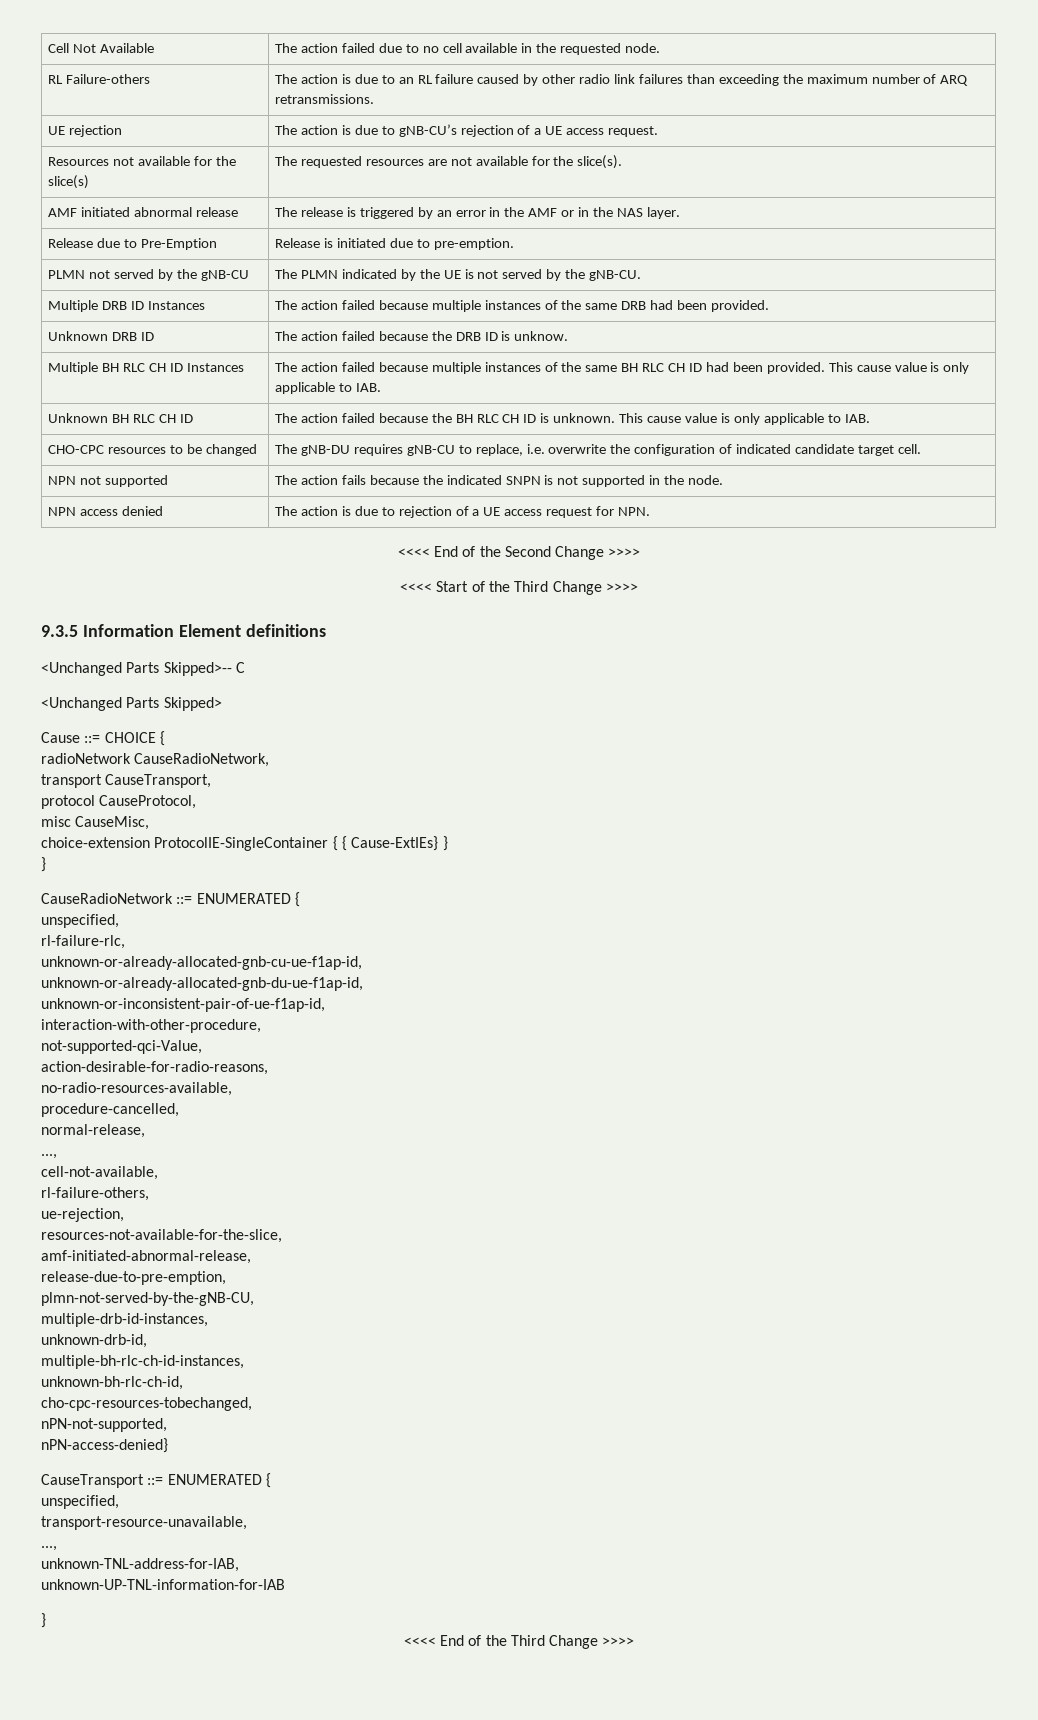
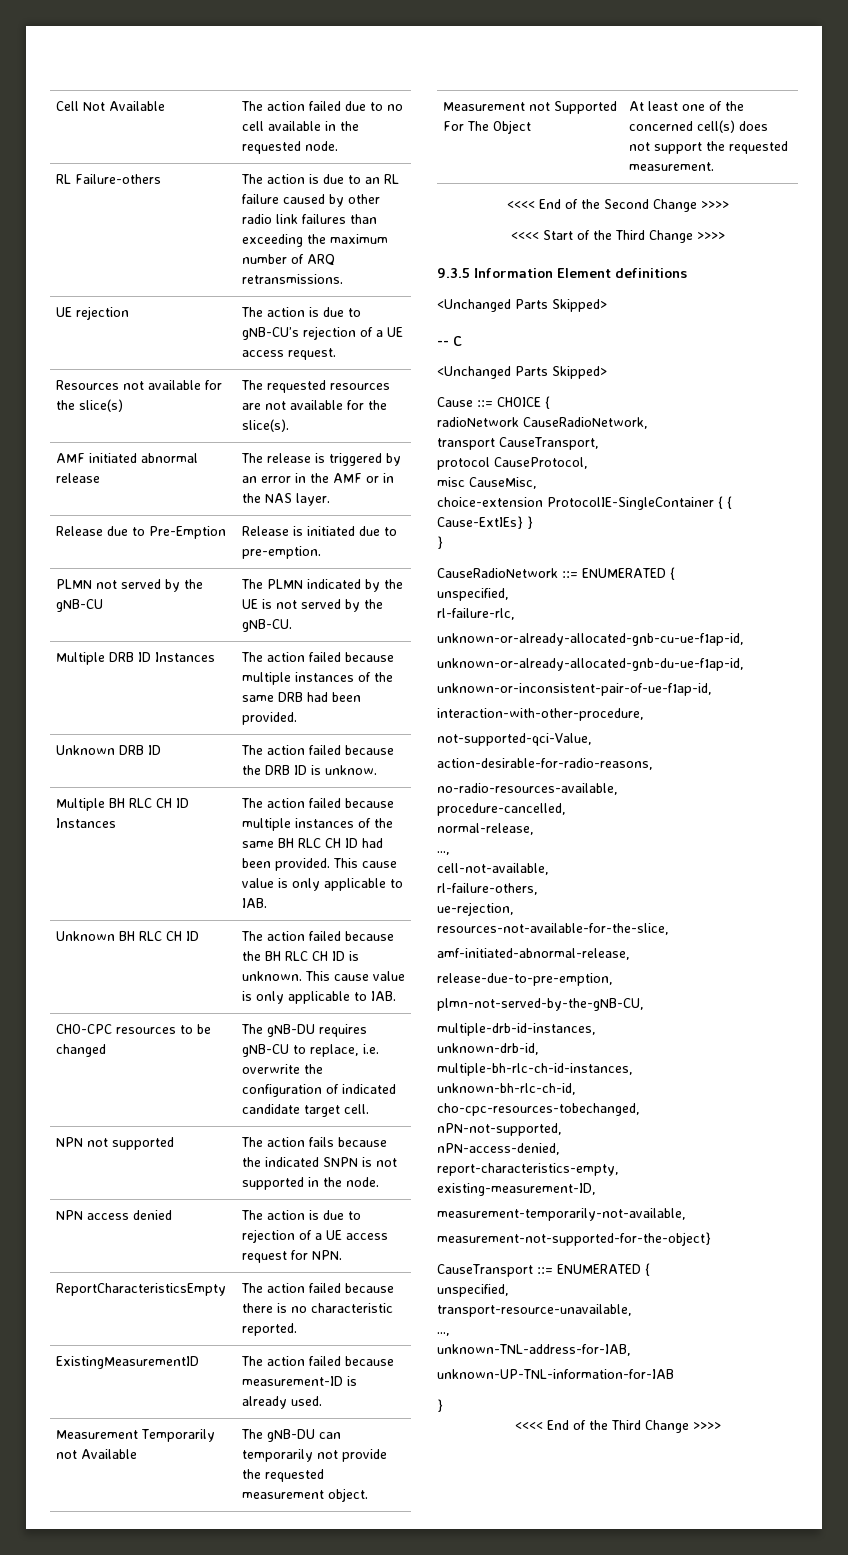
+ ReportCharacteristicsEmpty | The action failed because there is no characteristic reported.
+ ExistingMeasurementID | The action failed because measurement-ID is already used.
+ Measurement Temporarily not Available | The gNB-DU can temporarily not provide the requested measurement object.
+ Measurement not Supported For The Object | At least one of the concerned cell(s) does not support the requested measurement.
  9.3.5 Information Element definitions
- <Unchanged Parts Skipped>-- C
+ <Unchanged Parts Skipped>
+ -- C
- nPN-access-denied}
+ nPN-access-denied,
+ report-characteristics-empty,
+ existing-measurement-ID,
+ measurement-temporarily-not-available,
+ measurement-not-supported-for-the-object}

